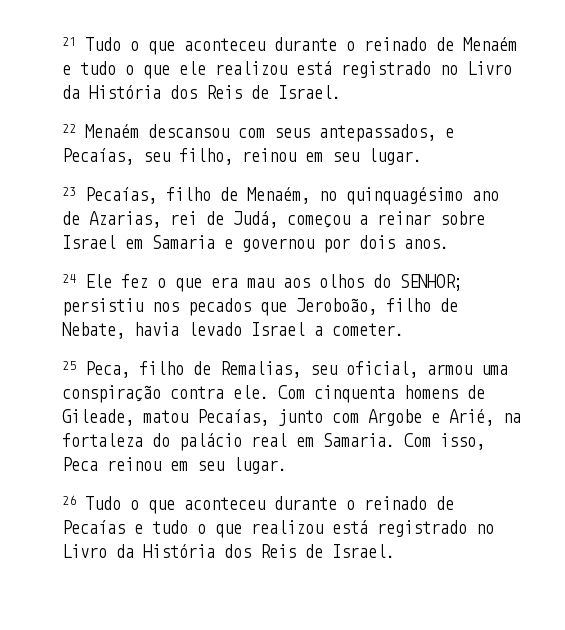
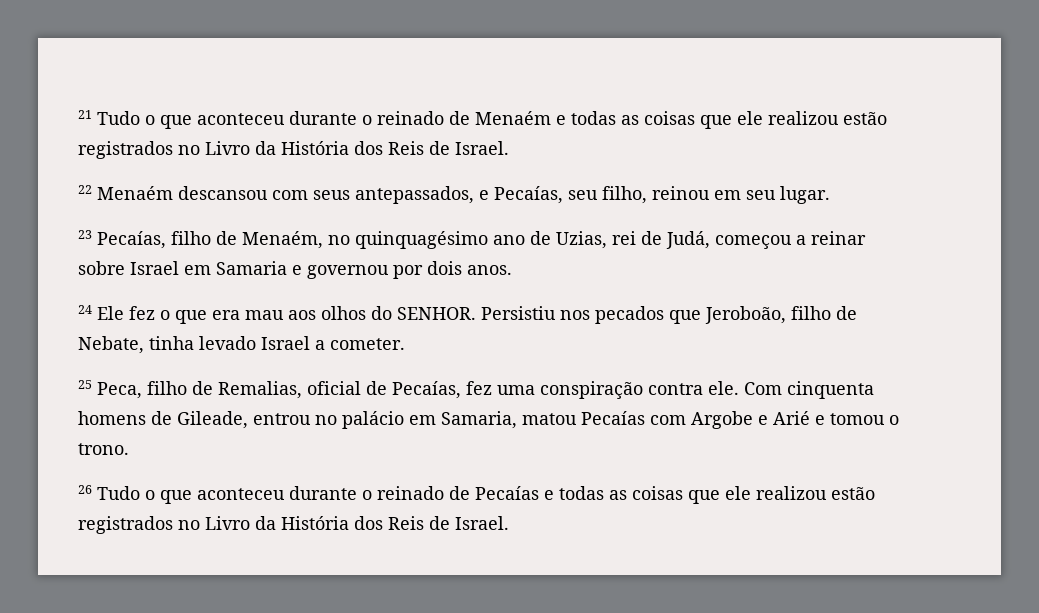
- 21 Tudo o que aconteceu durante o reinado de Menaém e tudo o que ele realizou está registrado no Livro da História dos Reis de Israel.
+ 21 Tudo o que aconteceu durante o reinado de Menaém e todas as coisas que ele realizou estão registrados no Livro da História dos Reis de Israel.
- 23 Pecaías, filho de Menaém, no quinquagésimo ano de Azarias, rei de Judá, começou a reinar sobre Israel em Samaria e governou por dois anos.
+ 23 Pecaías, filho de Menaém, no quinquagésimo ano de Uzias, rei de Judá, começou a reinar sobre Israel em Samaria e governou por dois anos.
- 24 Ele fez o que era mau aos olhos do SENHOR; persistiu nos pecados que Jeroboão, filho de Nebate, havia levado Israel a cometer.
+ 24 Ele fez o que era mau aos olhos do SENHOR. Persistiu nos pecados que Jeroboão, filho de Nebate, tinha levado Israel a cometer.
- 25 Peca, filho de Remalias, seu oficial, armou uma conspiração contra ele.
+ 25 Peca, filho de Remalias, oficial de Pecaías, fez uma conspiração contra ele.
- Com cinquenta homens de Gileade, matou Pecaías, junto com Argobe e Arié, na fortaleza do palácio real em Samaria. Com isso, Peca reinou em seu lugar.
+ Com cinquenta homens de Gileade, entrou no palácio em Samaria, matou Pecaías com Argobe e Arié e tomou o trono.
- 26 Tudo o que aconteceu durante o reinado de Pecaías e tudo o que realizou está registrado no Livro da História dos Reis de Israel.
+ 26 Tudo o que aconteceu durante o reinado de Pecaías e todas as coisas que ele realizou estão registrados no Livro da História dos Reis de Israel.

